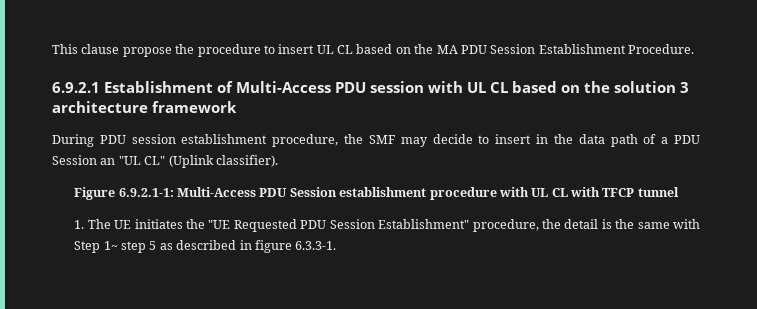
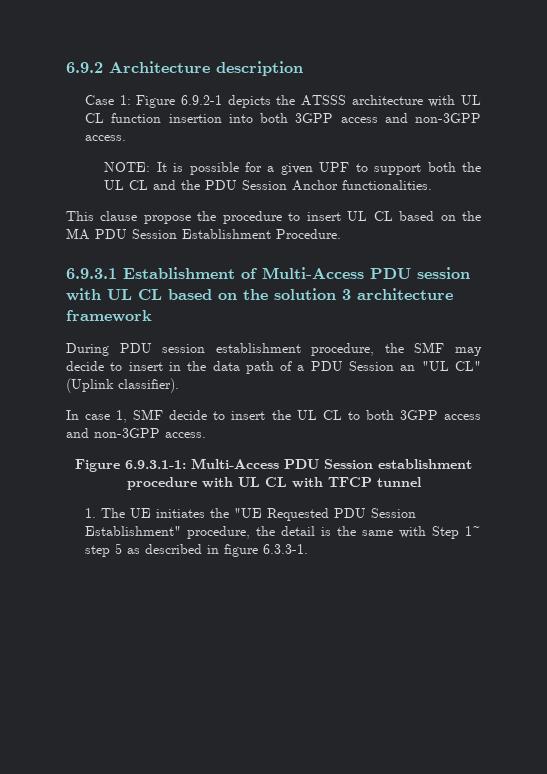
+ 6.9.2 Architecture description
+ Case 1: Figure 6.9.2-1 depicts the ATSSS architecture with UL CL function insertion into both 3GPP access and non-3GPP access.
+ NOTE: It is possible for a given UPF to support both the UL CL and the PDU Session Anchor functionalities.
- 6.9.2.1 Establishment of Multi-Access PDU session with UL CL based on the solution 3 architecture framework
+ 6.9.3.1 Establishment of Multi-Access PDU session with UL CL based on the solution 3 architecture framework
- Figure 6.9.2.1-1: Multi-Access PDU Session establishment procedure with UL CL with TFCP tunnel
+ In case 1, SMF decide to insert the UL CL to both 3GPP access and non-3GPP access.
+ Figure 6.9.3.1-1: Multi-Access PDU Session establishment procedure with UL CL with TFCP tunnel

